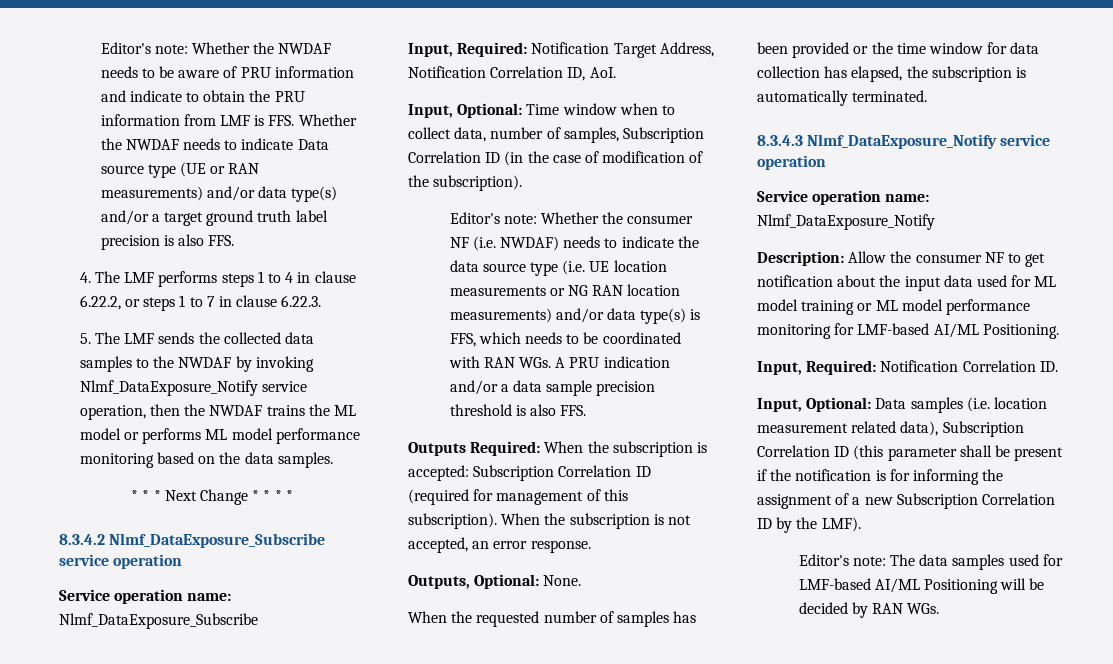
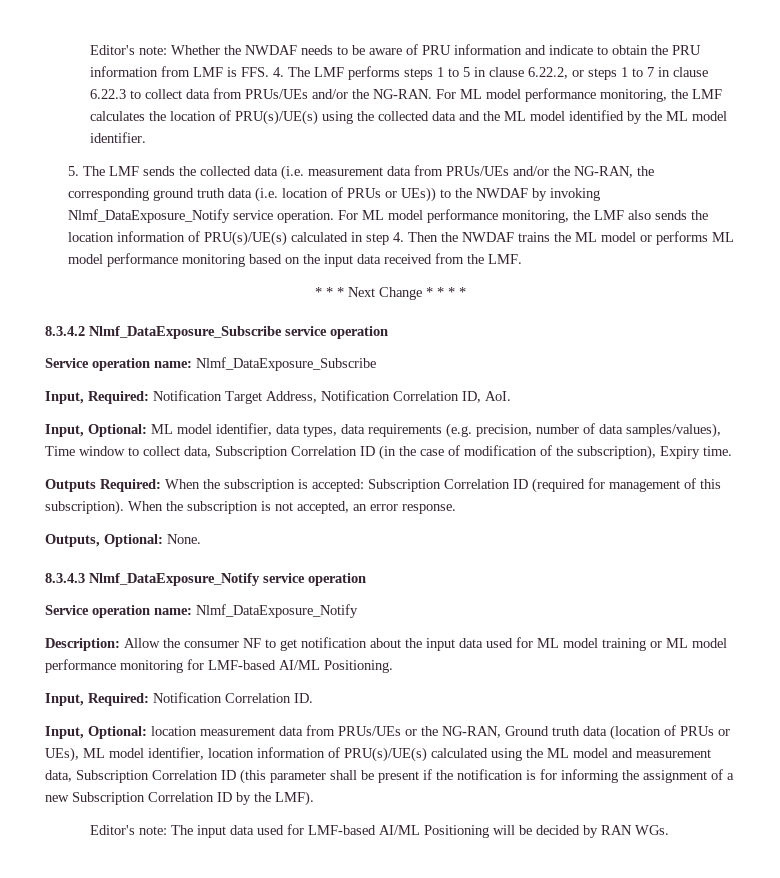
- Editor's note: Whether the NWDAF needs to be aware of PRU information and indicate to obtain the PRU information from LMF is FFS. Whether the NWDAF needs to indicate Data source type (UE or RAN measurements) and/or data type(s) and/or a target ground truth label precision is also FFS.
- 4. The LMF performs steps 1 to 4 in clause 6.22.2, or steps 1 to 7 in clause 6.22.3.
+ Editor's note: Whether the NWDAF needs to be aware of PRU information and indicate to obtain the PRU information from LMF is FFS. 4. The LMF performs steps 1 to 5 in clause 6.22.2, or steps 1 to 7 in clause 6.22.3 to collect data from PRUs/UEs and/or the NG-RAN. For ML model performance monitoring, the LMF calculates the location of PRU(s)/UE(s) using the collected data and the ML model identified by the ML model identifier.
- 5. The LMF sends the collected data samples to the NWDAF by invoking Nlmf_DataExposure_Notify service operation, then the NWDAF trains the ML model or performs ML model performance monitoring based on the data samples.
+ 5. The LMF sends the collected data (i.e. measurement data from PRUs/UEs and/or the NG-RAN, the corresponding ground truth data (i.e. location of PRUs or UEs)) to the NWDAF by invoking Nlmf_DataExposure_Notify service operation. For ML model performance monitoring, the LMF also sends the location information of PRU(s)/UE(s) calculated in step 4. Then the NWDAF trains the ML model or performs ML model performance monitoring based on the input data received from the LMF.
- Input, Optional: Time window when to collect data, number of samples, Subscription Correlation ID (in the case of modification of the subscription).
- Editor's note: Whether the consumer NF (i.e. NWDAF) needs to indicate the data source type (i.e. UE location measurements or NG RAN location measurements) and/or data type(s) is FFS, which needs to be coordinated with RAN WGs. A PRU indication and/or a data sample precision threshold is also FFS.
+ Input, Optional: ML model identifier, data types, data requirements (e.g. precision, number of data samples/values), Time window to collect data, Subscription Correlation ID (in the case of modification of the subscription), Expiry time.
- When the requested number of samples has been provided or the time window for data collection has elapsed, the subscription is automatically terminated.
- Input, Optional: Data samples (i.e. location measurement related data), Subscription Correlation ID (this parameter shall be present if the notification is for informing the assignment of a new Subscription Correlation ID by the LMF).
+ Input, Optional: location measurement data from PRUs/UEs or the NG-RAN, Ground truth data (location of PRUs or UEs), ML model identifier, location information of PRU(s)/UE(s) calculated using the ML model and measurement data, Subscription Correlation ID (this parameter shall be present if the notification is for informing the assignment of a new Subscription Correlation ID by the LMF).
- Editor's note: The data samples used for LMF-based AI/ML Positioning will be decided by RAN WGs.
+ Editor's note: The input data used for LMF-based AI/ML Positioning will be decided by RAN WGs.

